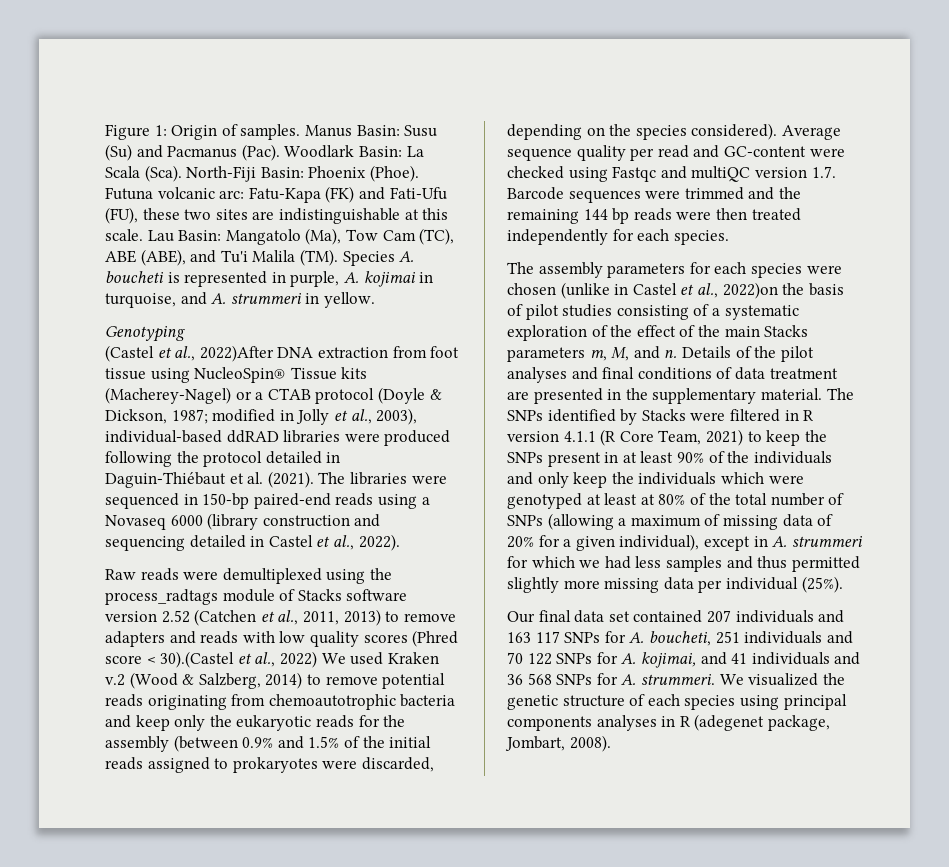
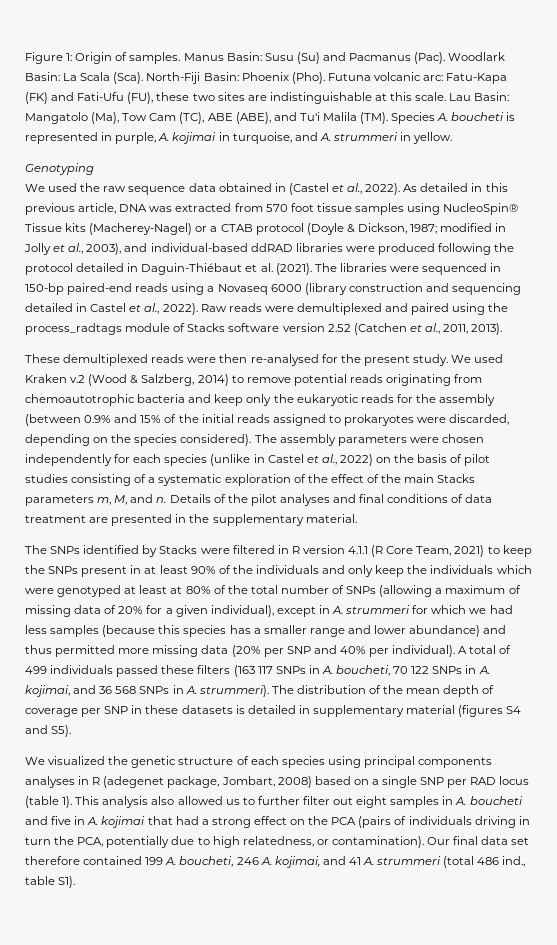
- North-Fiji Basin: Phoenix (Phoe).
+ North-Fiji Basin: Phoenix (Pho).
- (Castel et al., 2022)After DNA extraction from foot tissue using NucleoSpin® Tissue kits (Macherey-Nagel) or a CTAB protocol (Doyle & Dickson, 1987; modified in Jolly et al., 2003), individual-based ddRAD libraries were produced following the protocol detailed in Daguin-Thiébaut et al. (2021).
+ We used the raw sequence data obtained in (Castel et al., 2022). As detailed in this previous article, DNA was extracted from 570 foot tissue samples using NucleoSpin® Tissue kits (Macherey-Nagel) or a CTAB protocol (Doyle & Dickson, 1987; modified in Jolly et al., 2003), and individual-based ddRAD libraries were produced following the protocol detailed in Daguin-Thiébaut et al. (2021).
- The libraries were sequenced in 150-bp paired-end reads using a Novaseq 6000 (library construction and sequencing detailed in Castel et al., 2022).
- Raw reads were demultiplexed using the process_radtags module of Stacks software version 2.52 (Catchen et al., 2011, 2013) to remove adapters and reads with low quality scores (Phred score < 30).(Castel et al., 2022) We used Kraken v.2 (Wood & Salzberg, 2014) to remove potential reads originating from chemoautotrophic bacteria and keep only the eukaryotic reads for the assembly (between 0.9% and 1.5% of the initial reads assigned to prokaryotes were discarded, depending on the species considered).
+ The libraries were sequenced in 150-bp paired-end reads using a Novaseq 6000 (library construction and sequencing detailed in Castel et al., 2022). Raw reads were demultiplexed and paired using the process_radtags module of Stacks software version 2.52 (Catchen et al., 2011, 2013).
+ These demultiplexed reads were then re-analysed for the present study. We used Kraken v.2 (Wood & Salzberg, 2014) to remove potential reads originating from chemoautotrophic bacteria and keep only the eukaryotic reads for the assembly (between 0.9% and 15% of the initial reads assigned to prokaryotes were discarded, depending on the species considered).
- Average sequence quality per read and GC-content were checked using Fastqc and multiQC version 1.7. Barcode sequences were trimmed and the remaining 144 bp reads were then treated independently for each species.
- The assembly parameters for each species were chosen (unlike in Castel et al., 2022)on the basis of pilot studies consisting of a systematic exploration of the effect of the main Stacks parameters m, M, and n.
+ The assembly parameters were chosen independently for each species (unlike in Castel et al., 2022) on the basis of pilot studies consisting of a systematic exploration of the effect of the main Stacks parameters m, M, and n.
- Details of the pilot analyses and final conditions of data treatment are presented in the supplementary material. The SNPs identified by Stacks were filtered in R version 4.1.1 (R Core Team, 2021) to keep the SNPs present in at least 90% of the individuals and only keep the individuals which were genotyped at least at 80% of the total number of SNPs (allowing a maximum of missing data of 20% for a given individual), except in A. strummeri for which we had less samples and thus permitted slightly more missing data per individual (25%).
- Our final data set contained 207 individuals and 163 117 SNPs for A. boucheti, 251 individuals and 70 122 SNPs for A. kojimai, and 41 individuals and 36 568 SNPs for A. strummeri. We visualized the genetic structure of each species using principal components analyses in R (adegenet package, Jombart, 2008).
+ Details of the pilot analyses and final conditions of data treatment are presented in the supplementary material.
+ The SNPs identified by Stacks were filtered in R version 4.1.1 (R Core Team, 2021) to keep the SNPs present in at least 90% of the individuals and only keep the individuals which were genotyped at least at 80% of the total number of SNPs (allowing a maximum of missing data of 20% for a given individual), except in A. strummeri for which we had less samples (because this species has a smaller range and lower abundance) and thus permitted more missing data (20% per SNP and 40% per individual). A total of 499 individuals passed these filters (163 117 SNPs in A. boucheti, 70 122 SNPs in A. kojimai, and 36 568 SNPs in A. strummeri). The distribution of the mean depth of coverage per SNP in these datasets is detailed in supplementary material (figures S4 and S5).
+ We visualized the genetic structure of each species using principal components analyses in R (adegenet package, Jombart, 2008) based on a single SNP per RAD locus (table 1). This analysis also allowed us to further filter out eight samples in A. boucheti and five in A. kojimai that had a strong effect on the PCA (pairs of individuals driving in turn the PCA, potentially due to high relatedness, or contamination). Our final data set therefore contained 199 A. boucheti, 246 A. kojimai, and 41 A. strummeri (total 486 ind., table S1).

